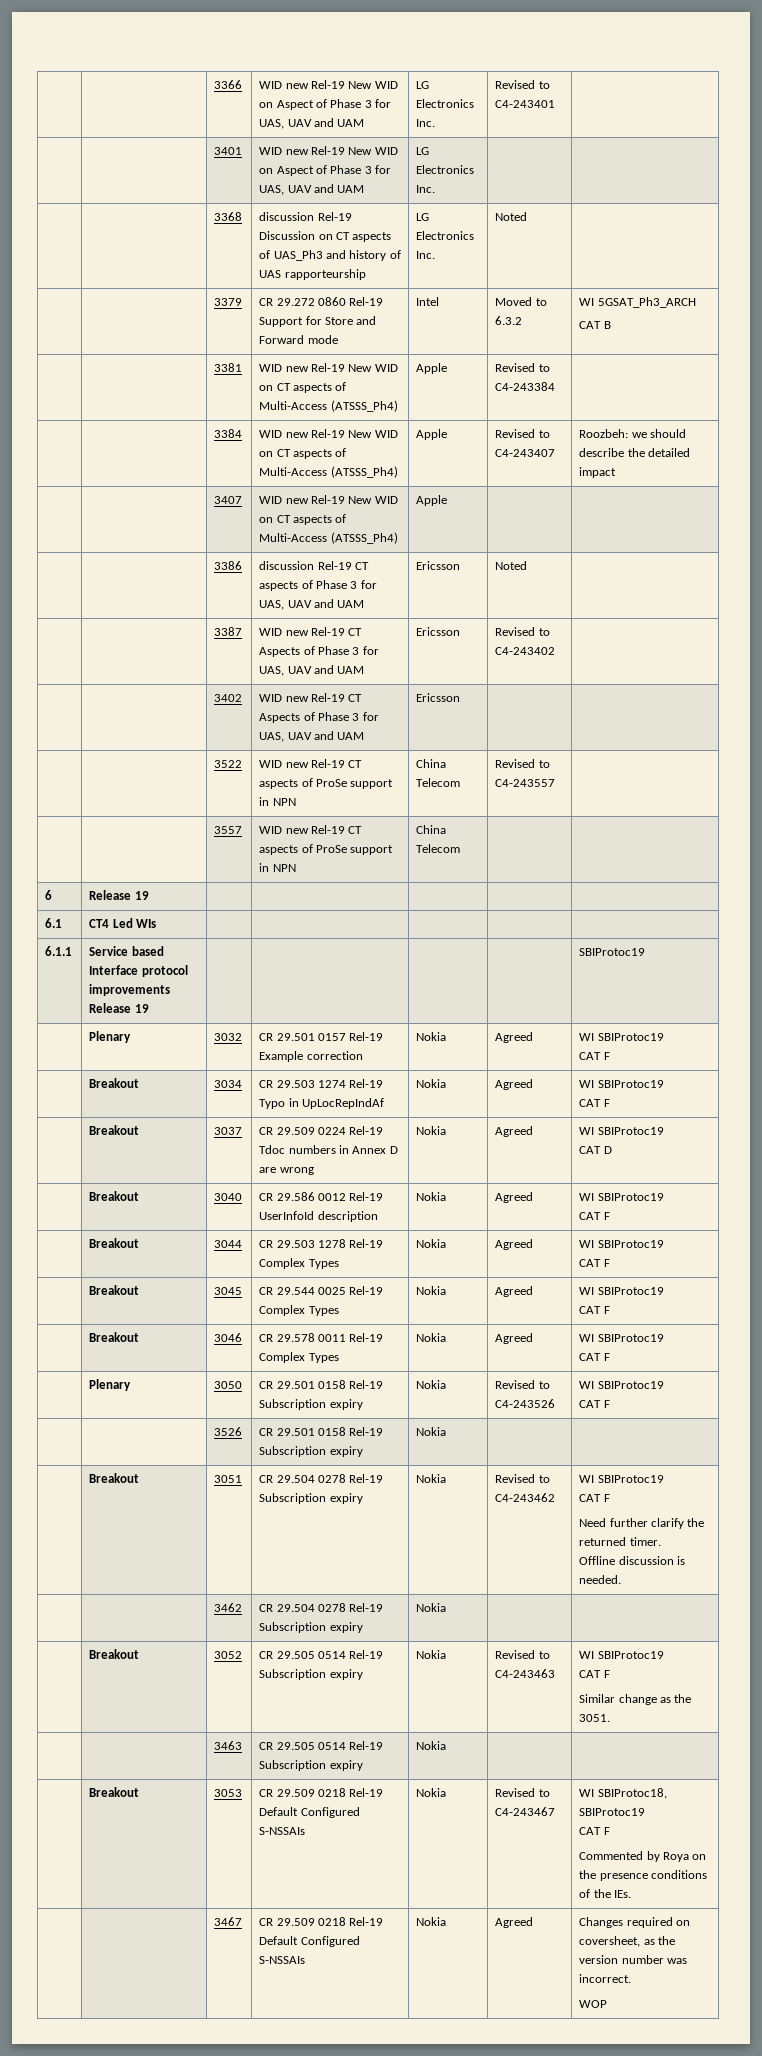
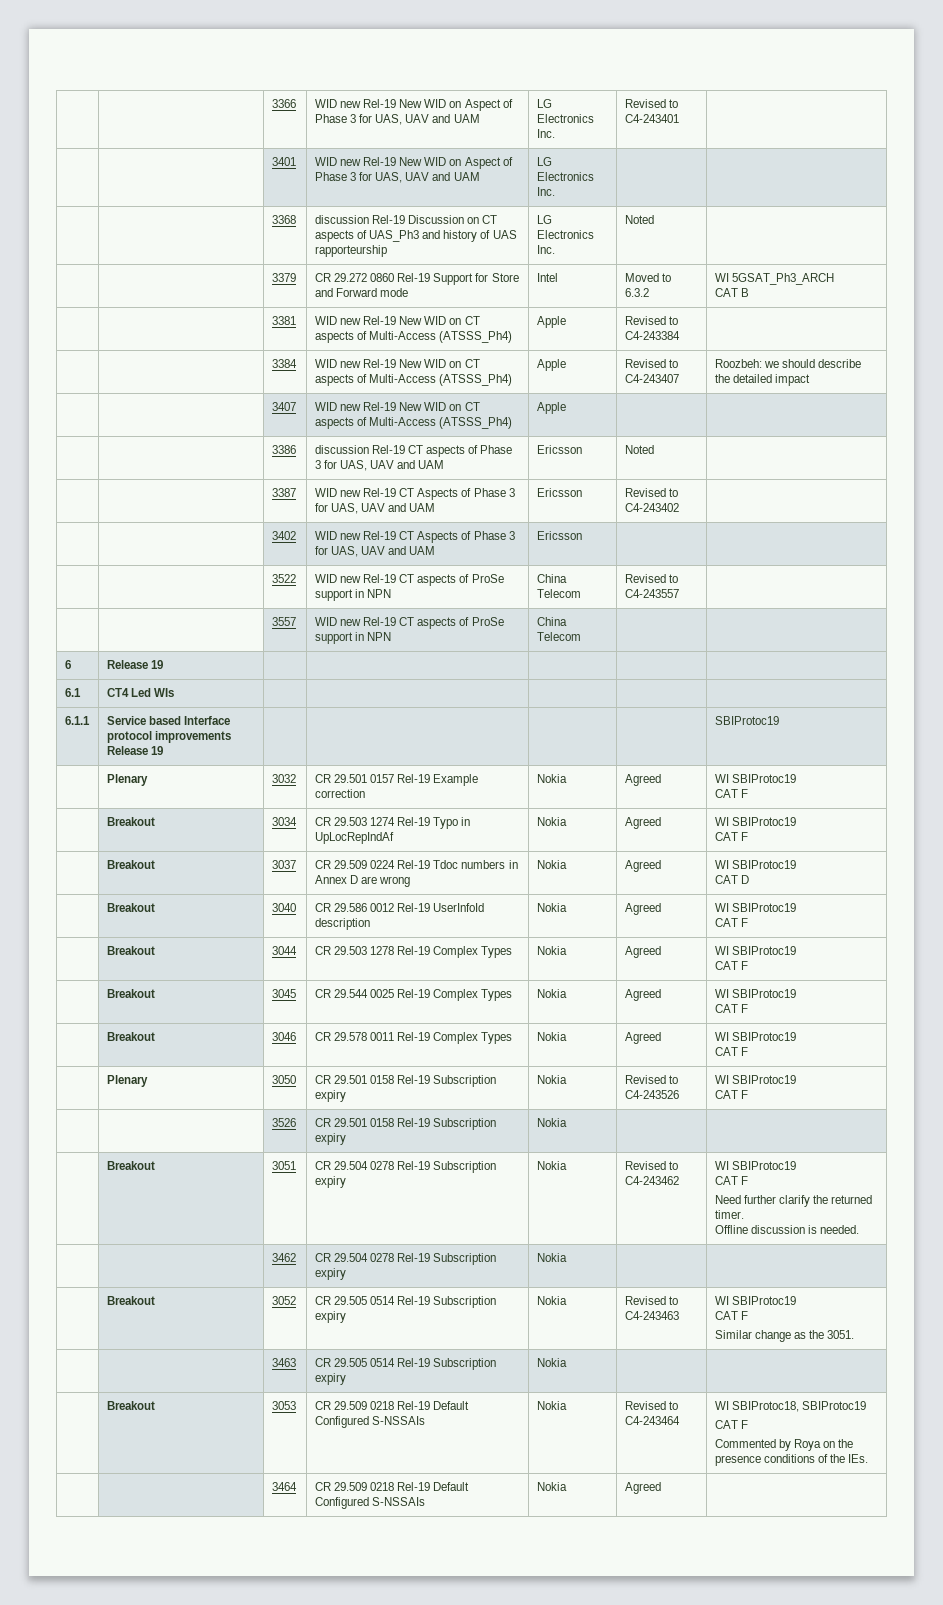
- | Breakout | 3053 | CR 29.509 0218 Rel-19 Default Configured S-NSSAIs | Nokia | Revised to C4-243467 | WI SBIProtoc18, SBIProtoc19
+ | Breakout | 3053 | CR 29.509 0218 Rel-19 Default Configured S-NSSAIs | Nokia | Revised to C4-243464 | WI SBIProtoc18, SBIProtoc19
- | | 3467 | CR 29.509 0218 Rel-19 Default Configured S-NSSAIs | Nokia | Agreed | Changes required on coversheet, as the version number was incorrect.
- WOP
+ | | 3464 | CR 29.509 0218 Rel-19 Default Configured S-NSSAIs | Nokia | Agreed |

